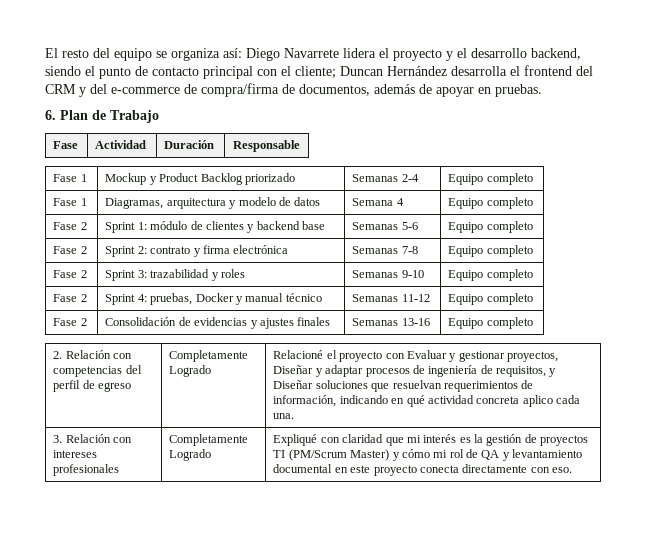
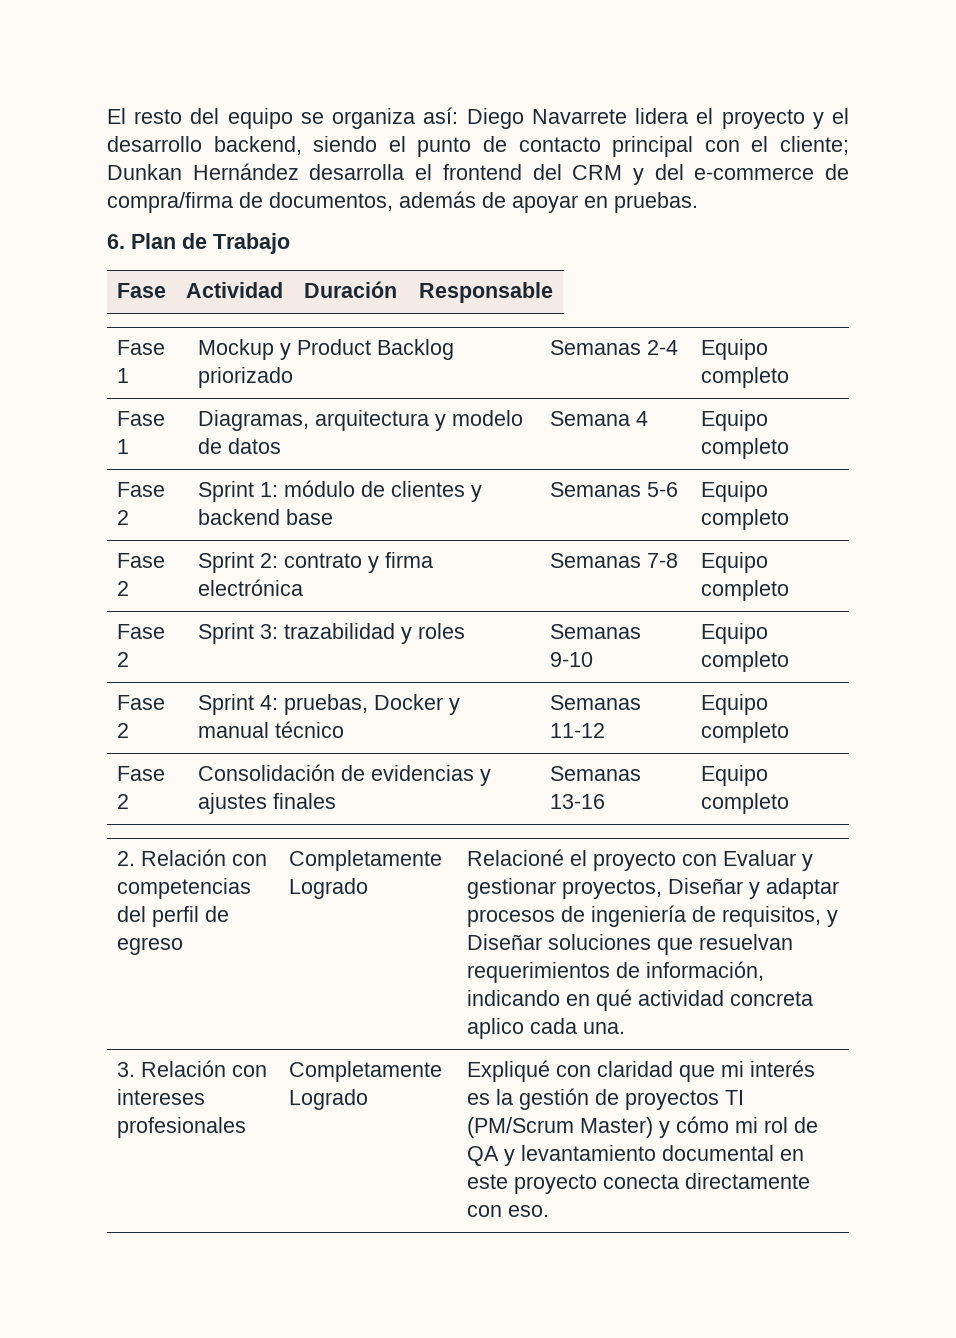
- El resto del equipo se organiza así: Diego Navarrete lidera el proyecto y el desarrollo backend, siendo el punto de contacto principal con el cliente; Duncan Hernández desarrolla el frontend del CRM y del e-commerce de compra/firma de documentos, además de apoyar en pruebas.
+ El resto del equipo se organiza así: Diego Navarrete lidera el proyecto y el desarrollo backend, siendo el punto de contacto principal con el cliente; Dunkan Hernández desarrolla el frontend del CRM y del e-commerce de compra/firma de documentos, además de apoyar en pruebas.

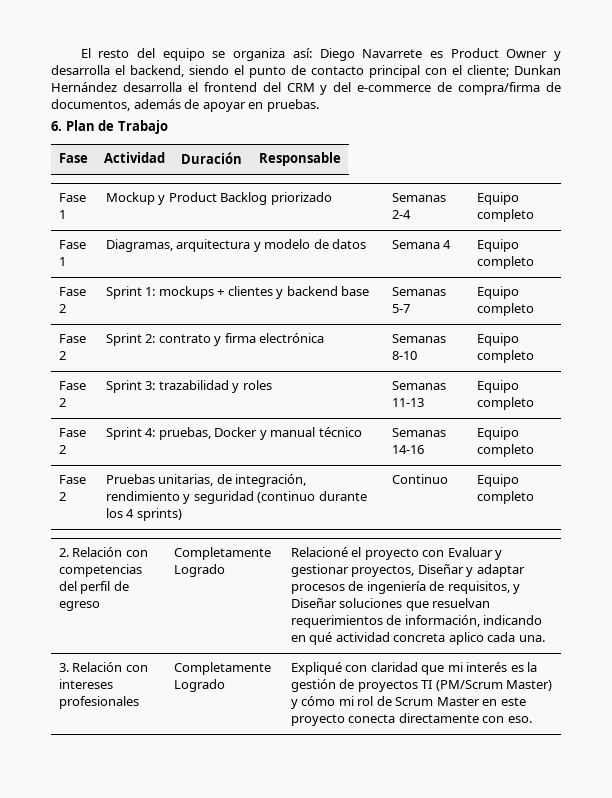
- El resto del equipo se organiza así: Diego Navarrete lidera el proyecto y el desarrollo backend, siendo el punto de contacto principal con el cliente; Dunkan Hernández desarrolla el frontend del CRM y del e-commerce de compra/firma de documentos, además de apoyar en pruebas.
+ El resto del equipo se organiza así: Diego Navarrete es Product Owner y desarrolla el backend, siendo el punto de contacto principal con el cliente; Dunkan Hernández desarrolla el frontend del CRM y del e-commerce de compra/firma de documentos, además de apoyar en pruebas.
- Fase 2 | Sprint 1: módulo de clientes y backend base | Semanas 5-6 | Equipo completo
+ Fase 2 | Sprint 1: mockups + clientes y backend base | Semanas 5-7 | Equipo completo
- Fase 2 | Sprint 2: contrato y firma electrónica | Semanas 7-8 | Equipo completo
+ Fase 2 | Sprint 2: contrato y firma electrónica | Semanas 8-10 | Equipo completo
- Fase 2 | Sprint 3: trazabilidad y roles | Semanas 9-10 | Equipo completo
+ Fase 2 | Sprint 3: trazabilidad y roles | Semanas 11-13 | Equipo completo
- Fase 2 | Sprint 4: pruebas, Docker y manual técnico | Semanas 11-12 | Equipo completo
- Fase 2 | Consolidación de evidencias y ajustes finales | Semanas 13-16 | Equipo completo
+ Fase 2 | Sprint 4: pruebas, Docker y manual técnico | Semanas 14-16 | Equipo completo
+ Fase 2 | Pruebas unitarias, de integración, rendimiento y seguridad (continuo durante los 4 sprints) | Continuo | Equipo completo
- 3. Relación con intereses profesionales | Completamente Logrado | Expliqué con claridad que mi interés es la gestión de proyectos TI (PM/Scrum Master) y cómo mi rol de QA y levantamiento documental en este proyecto conecta directamente con eso.
+ 3. Relación con intereses profesionales | Completamente Logrado | Expliqué con claridad que mi interés es la gestión de proyectos TI (PM/Scrum Master) y cómo mi rol de Scrum Master en este proyecto conecta directamente con eso.

